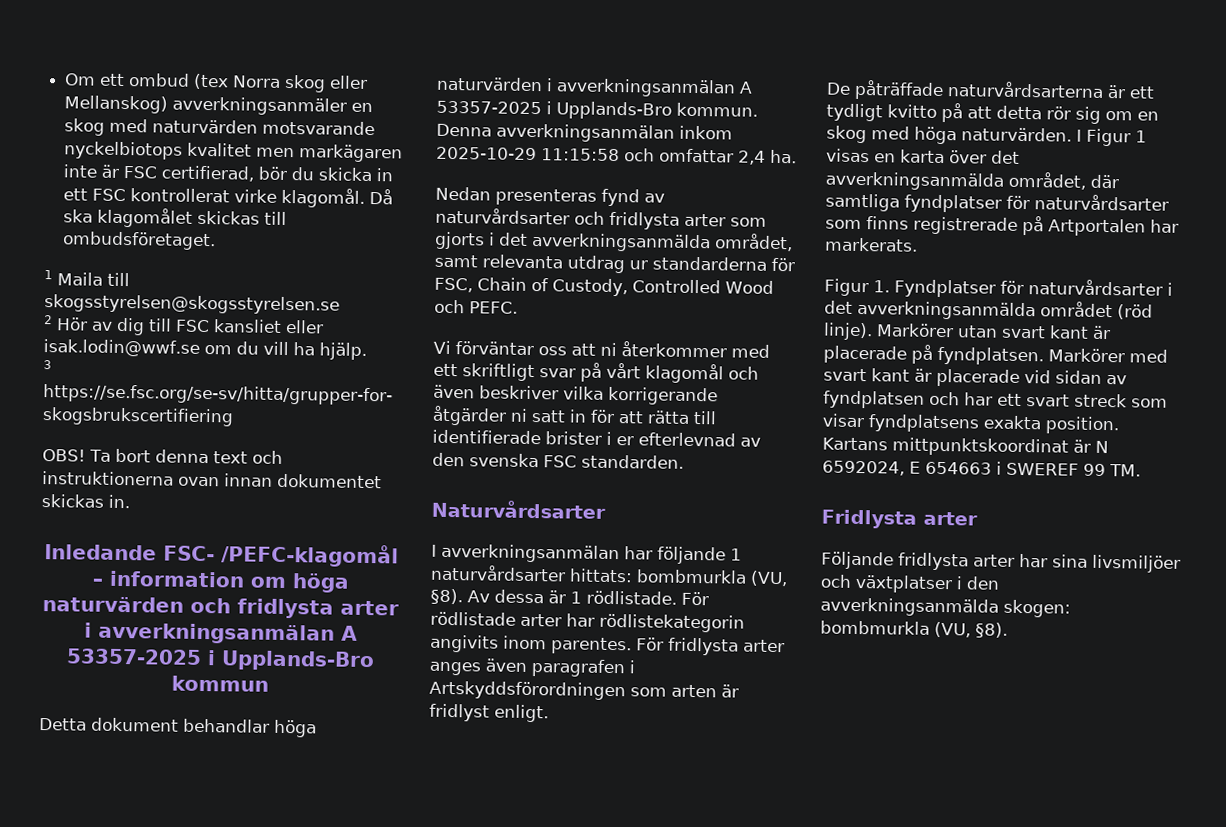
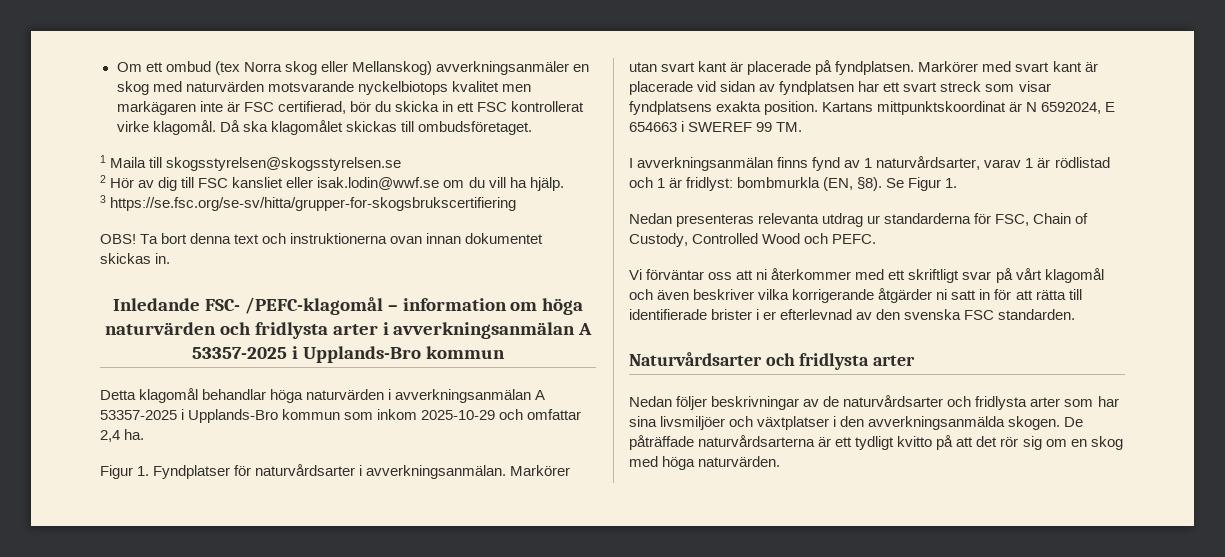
- Detta dokument behandlar höga naturvärden i avverkningsanmälan A 53357-2025 i Upplands-Bro kommun. Denna avverkningsanmälan inkom 2025-10-29 11:15:58 och omfattar 2,4 ha.
+ Detta klagomål behandlar höga naturvärden i avverkningsanmälan A 53357-2025 i Upplands-Bro kommun som inkom 2025-10-29 och omfattar 2,4 ha.
- Nedan presenteras fynd av naturvårdsarter och fridlysta arter som gjorts i det avverkningsanmälda området, samt relevanta utdrag ur standarderna för FSC, Chain of Custody, Controlled Wood och PEFC.
+ Figur 1. Fyndplatser för naturvårdsarter i avverkningsanmälan. Markörer utan svart kant är placerade på fyndplatsen. Markörer med svart kant är placerade vid sidan av fyndplatsen har ett svart streck som visar fyndplatsens exakta position. Kartans mittpunktskoordinat är N 6592024, E 654663 i SWEREF 99 TM.
+ I avverkningsanmälan finns fynd av 1 naturvårdsarter, varav 1 är rödlistad och 1 är fridlyst: bombmurkla (EN, §8). Se Figur 1.
+ Nedan presenteras relevanta utdrag ur standarderna för FSC, Chain of Custody, Controlled Wood och PEFC.
- Naturvårdsarter
- I avverkningsanmälan har följande 1 naturvårdsarter hittats: bombmurkla (VU, §8). Av dessa är 1 rödlistade. För rödlistade arter har rödlistekategorin angivits inom parentes. För fridlysta arter anges även paragrafen i Artskyddsförordningen som arten är fridlyst enligt.
- De påträffade naturvårdsarterna är ett tydligt kvitto på att detta rör sig om en skog med höga naturvärden. I Figur 1 visas en karta över det avverkningsanmälda området, där samtliga fyndplatser för naturvårdsarter som finns registrerade på Artportalen har markerats.
- Figur 1. Fyndplatser för naturvårdsarter i det avverkningsanmälda området (röd linje). Markörer utan svart kant är placerade på fyndplatsen. Markörer med svart kant är placerade vid sidan av fyndplatsen och har ett svart streck som visar fyndplatsens exakta position. Kartans mittpunktskoordinat är N 6592024, E 654663 i SWEREF 99 TM.
- Fridlysta arter
- Följande fridlysta arter har sina livsmiljöer och växtplatser i den avverkningsanmälda skogen: bombmurkla (VU, §8).
+ Naturvårdsarter och fridlysta arter
+ Nedan följer beskrivningar av de naturvårdsarter och fridlysta arter som har sina livsmiljöer och växtplatser i den avverkningsanmälda skogen. De påträffade naturvårdsarterna är ett tydligt kvitto på att det rör sig om en skog med höga naturvärden.

